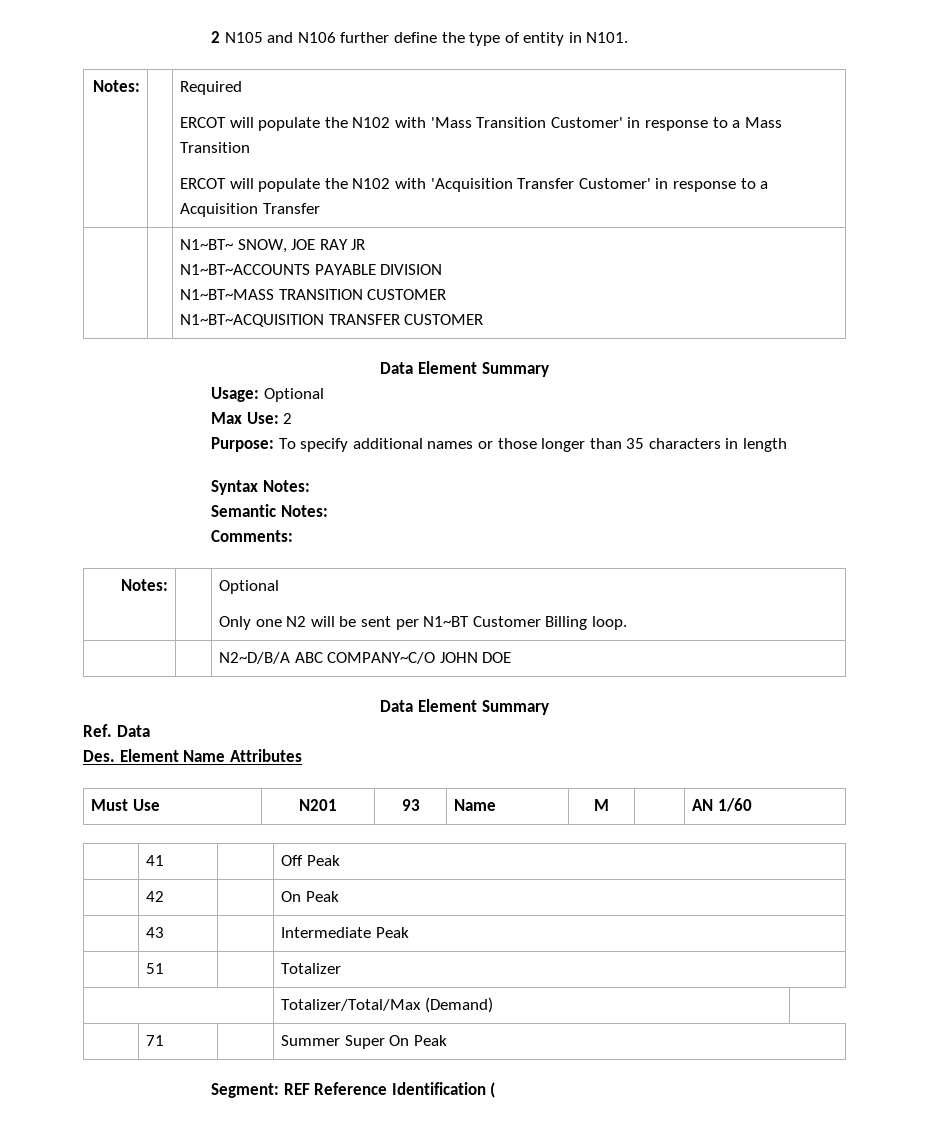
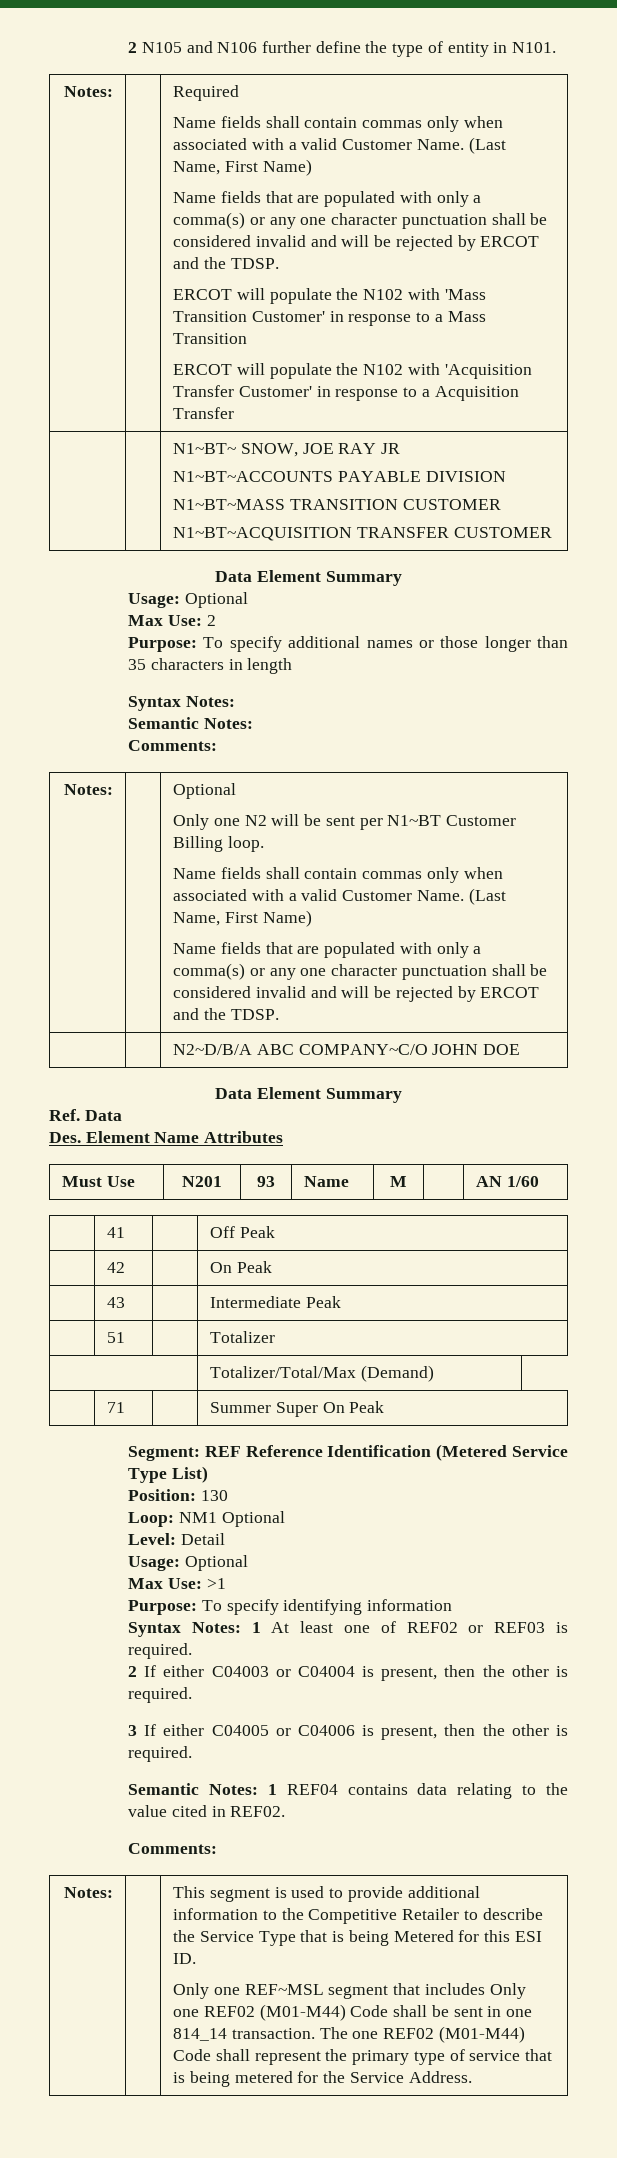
  Required
+ Name fields shall contain commas only when associated with a valid Customer Name. (Last Name, First Name)
+ Name fields that are populated with only a comma(s) or any one character punctuation shall be considered invalid and will be rejected by ERCOT and the TDSP.
  Only one N2 will be sent per N1~BT Customer Billing loop.
+ Name fields shall contain commas only when associated with a valid Customer Name. (Last Name, First Name)
+ Name fields that are populated with only a comma(s) or any one character punctuation shall be considered invalid and will be rejected by ERCOT and the TDSP.
- Segment: REF Reference Identification (
+ Segment: REF Reference Identification (Metered Service Type List)
+ Position: 130
+ Loop: NM1 Optional
+ Level: Detail
+ Usage: Optional
+ Max Use: >1
+ Purpose: To specify identifying information
+ Syntax Notes: 1 At least one of REF02 or REF03 is required.
+ 2 If either C04003 or C04004 is present, then the other is required.
+ 3 If either C04005 or C04006 is present, then the other is required.
+ Semantic Notes: 1 REF04 contains data relating to the value cited in REF02.
+ Comments:
+ Notes: | | This segment is used to provide additional information to the Competitive Retailer to describe the Service Type that is being Metered for this ESI ID.
+ Only one REF~MSL segment that includes Only one REF02 (M01-M44) Code shall be sent in one 814_14 transaction. The one REF02 (M01-M44) Code shall represent the primary type of service that is being metered for the Service Address.

